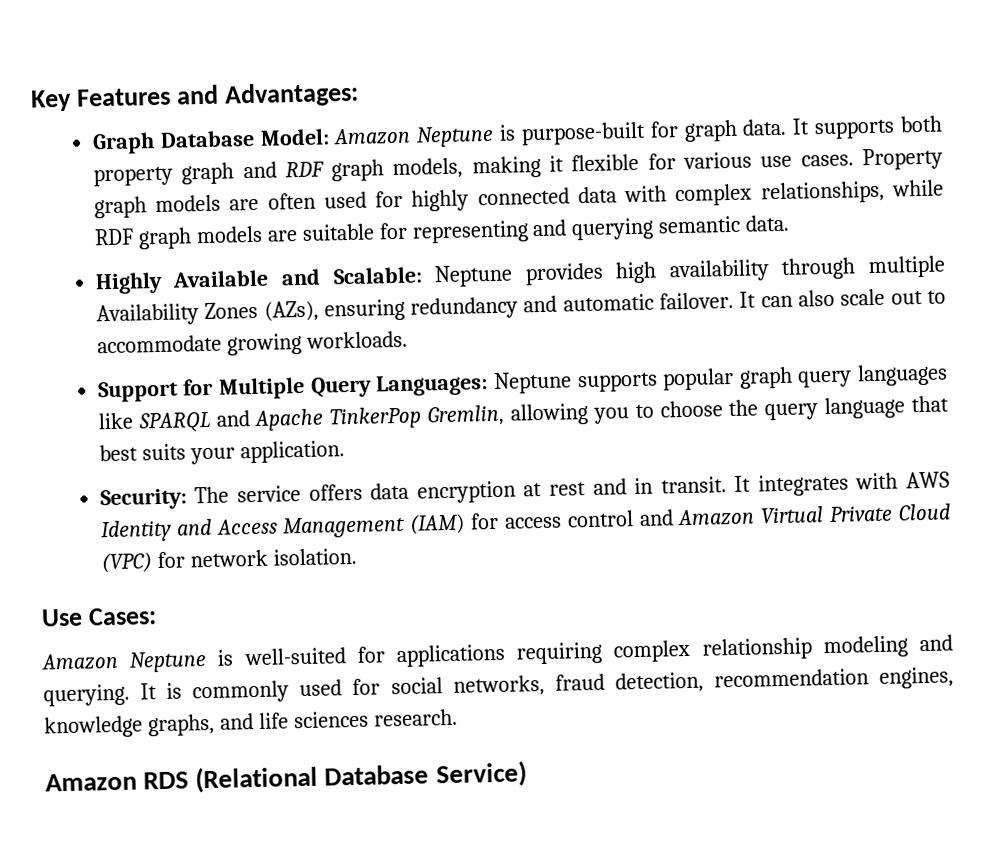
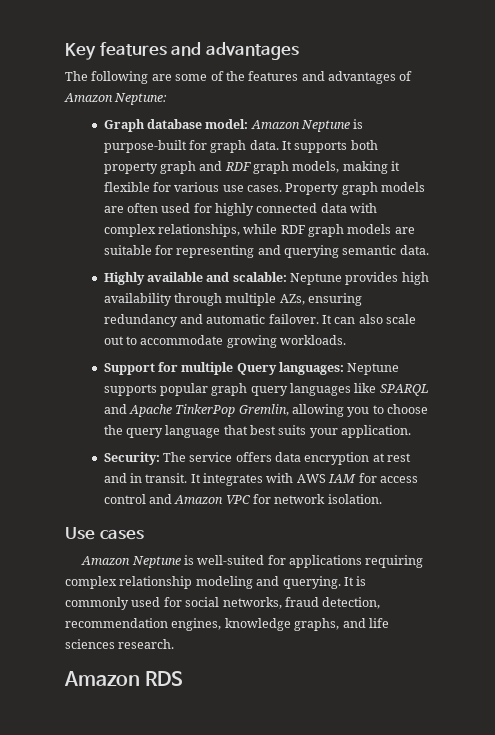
- Key Features and Advantages:
+ Key features and advantages
+ The following are some of the features and advantages of Amazon Neptune:
- Graph Database Model: Amazon Neptune is purpose-built for graph data.
+ Graph database model: Amazon Neptune is purpose-built for graph data.
- Highly Available and Scalable: Neptune provides high availability through multiple Availability Zones (AZs), ensuring redundancy and automatic failover.
+ Highly available and scalable: Neptune provides high availability through multiple AZs, ensuring redundancy and automatic failover.
- Support for Multiple Query Languages: Neptune supports popular graph query languages like SPARQL and Apache TinkerPop Gremlin, allowing you to choose the query language that best suits your application.
+ Support for multiple Query languages: Neptune supports popular graph query languages like SPARQL and Apache TinkerPop Gremlin, allowing you to choose the query language that best suits your application.
- It integrates with AWS Identity and Access Management (IAM) for access control and Amazon Virtual Private Cloud (VPC) for network isolation.
+ It integrates with AWS IAM for access control and Amazon VPC for network isolation.
- Use Cases:
+ Use cases
- Amazon RDS (Relational Database Service)
+ Amazon RDS

